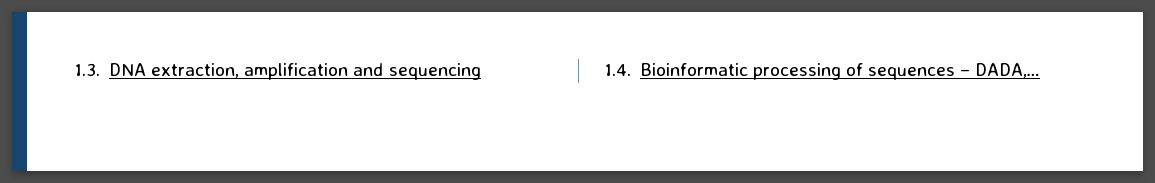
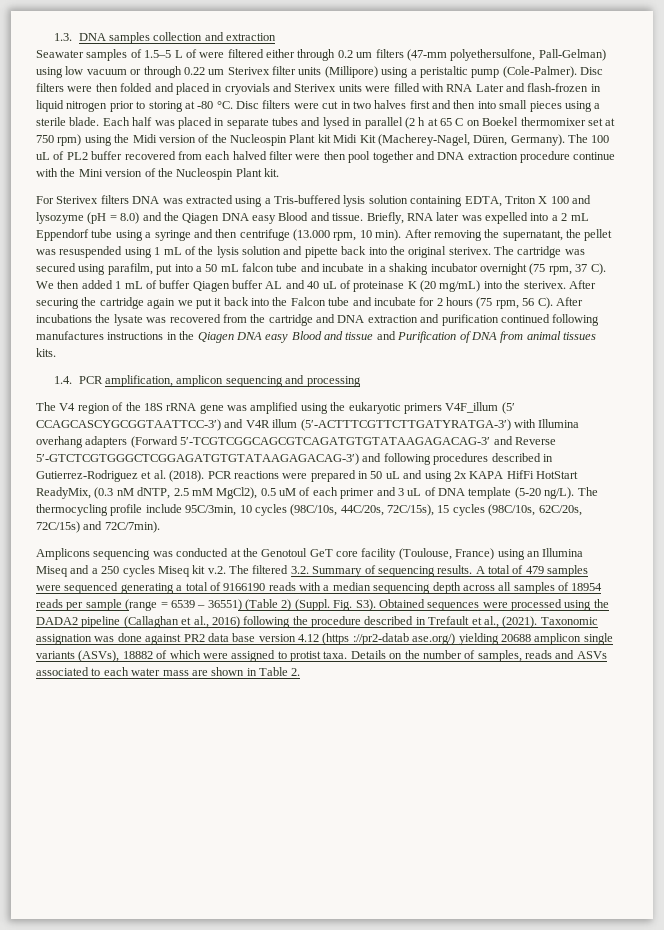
- 1.3. DNA extraction, amplification and sequencing
- 1.4. Bioinformatic processing of sequences – DADA,…
+ 1.3. DNA samples collection and extraction
+ Seawater samples of 1.5–5 L of were filtered either through 0.2 um filters (47-mm polyethersulfone, Pall-Gelman) using low vacuum or through 0.22 um Sterivex filter units (Millipore) using a peristaltic pump (Cole-Palmer). Disc filters were then folded and placed in cryovials and Sterivex units were filled with RNA Later and flash-frozen in liquid nitrogen prior to storing at -80 °C. Disc filters were cut in two halves first and then into small pieces using a sterile blade. Each half was placed in separate tubes and lysed in parallel (2 h at 65 C on Boekel thermomixer set at 750 rpm) using the Midi version of the Nucleospin Plant kit Midi Kit (Macherey-Nagel, Düren, Germany). The 100 uL of PL2 buffer recovered from each halved filter were then pool together and DNA extraction procedure continue with the Mini version of the Nucleospin Plant kit.
+ For Sterivex filters DNA was extracted using a Tris-buffered lysis solution containing EDTA, Triton X 100 and lysozyme (pH = 8.0) and the Qiagen DNA easy Blood and tissue. Briefly, RNA later was expelled into a 2 mL Eppendorf tube using a syringe and then centrifuge (13.000 rpm, 10 min). After removing the supernatant, the pellet was resuspended using 1 mL of the lysis solution and pipette back into the original sterivex. The cartridge was secured using parafilm, put into a 50 mL falcon tube and incubate in a shaking incubator overnight (75 rpm, 37 C). We then added 1 mL of buffer Qiagen buffer AL and 40 uL of proteinase K (20 mg/mL) into the sterivex. After securing the cartridge again we put it back into the Falcon tube and incubate for 2 hours (75 rpm, 56 C). After incubations the lysate was recovered from the cartridge and DNA extraction and purification continued following manufactures instructions in the Qiagen DNA easy Blood and tissue and Purification of DNA from animal tissues kits.
+ 1.4. PCR amplification, amplicon sequencing and processing
+ The V4 region of the 18S rRNA gene was amplified using the eukaryotic primers V4F_illum (5′ CCAGCASCYGCGGTAATTCC-3′) and V4R illum (5′-ACTTTCGTTCTTGATYRATGA-3′) with Illumina overhang adapters (Forward 5′-TCGTCGGCAGCGTCAGATGTGTATAAGAGACAG-3′ and Reverse 5′-GTCTCGTGGGCTCGGAGATGTGTATAAGAGACAG-3′) and following procedures described in Gutierrez-Rodriguez et al. (2018). PCR reactions were prepared in 50 uL and using 2x KAPA HifFi HotStart ReadyMix, (0.3 nM dNTP, 2.5 mM MgCl2), 0.5 uM of each primer and 3 uL of DNA template (5-20 ng/L). The thermocycling profile include 95C/3min, 10 cycles (98C/10s, 44C/20s, 72C/15s), 15 cycles (98C/10s, 62C/20s, 72C/15s) and 72C/7min).
+ Amplicons sequencing was conducted at the Genotoul GeT core facility (Toulouse, France) using an Illumina Miseq and a 250 cycles Miseq kit v.2. The filtered 3.2. Summary of sequencing results. A total of 479 samples were sequenced generating a total of 9166190 reads with a median sequencing depth across all samples of 18954 reads per sample (range = 6539 – 36551) (Table 2) (Suppl. Fig. S3). Obtained sequences were processed using the DADA2 pipeline (Callaghan et al., 2016) following the procedure described in Trefault et al., (2021). Taxonomic assignation was done against PR2 data base version 4.12 (https ://pr2-datab ase.org/) yielding 20688 amplicon single variants (ASVs), 18882 of which were assigned to protist taxa. Details on the number of samples, reads and ASVs associated to each water mass are shown in Table 2.

